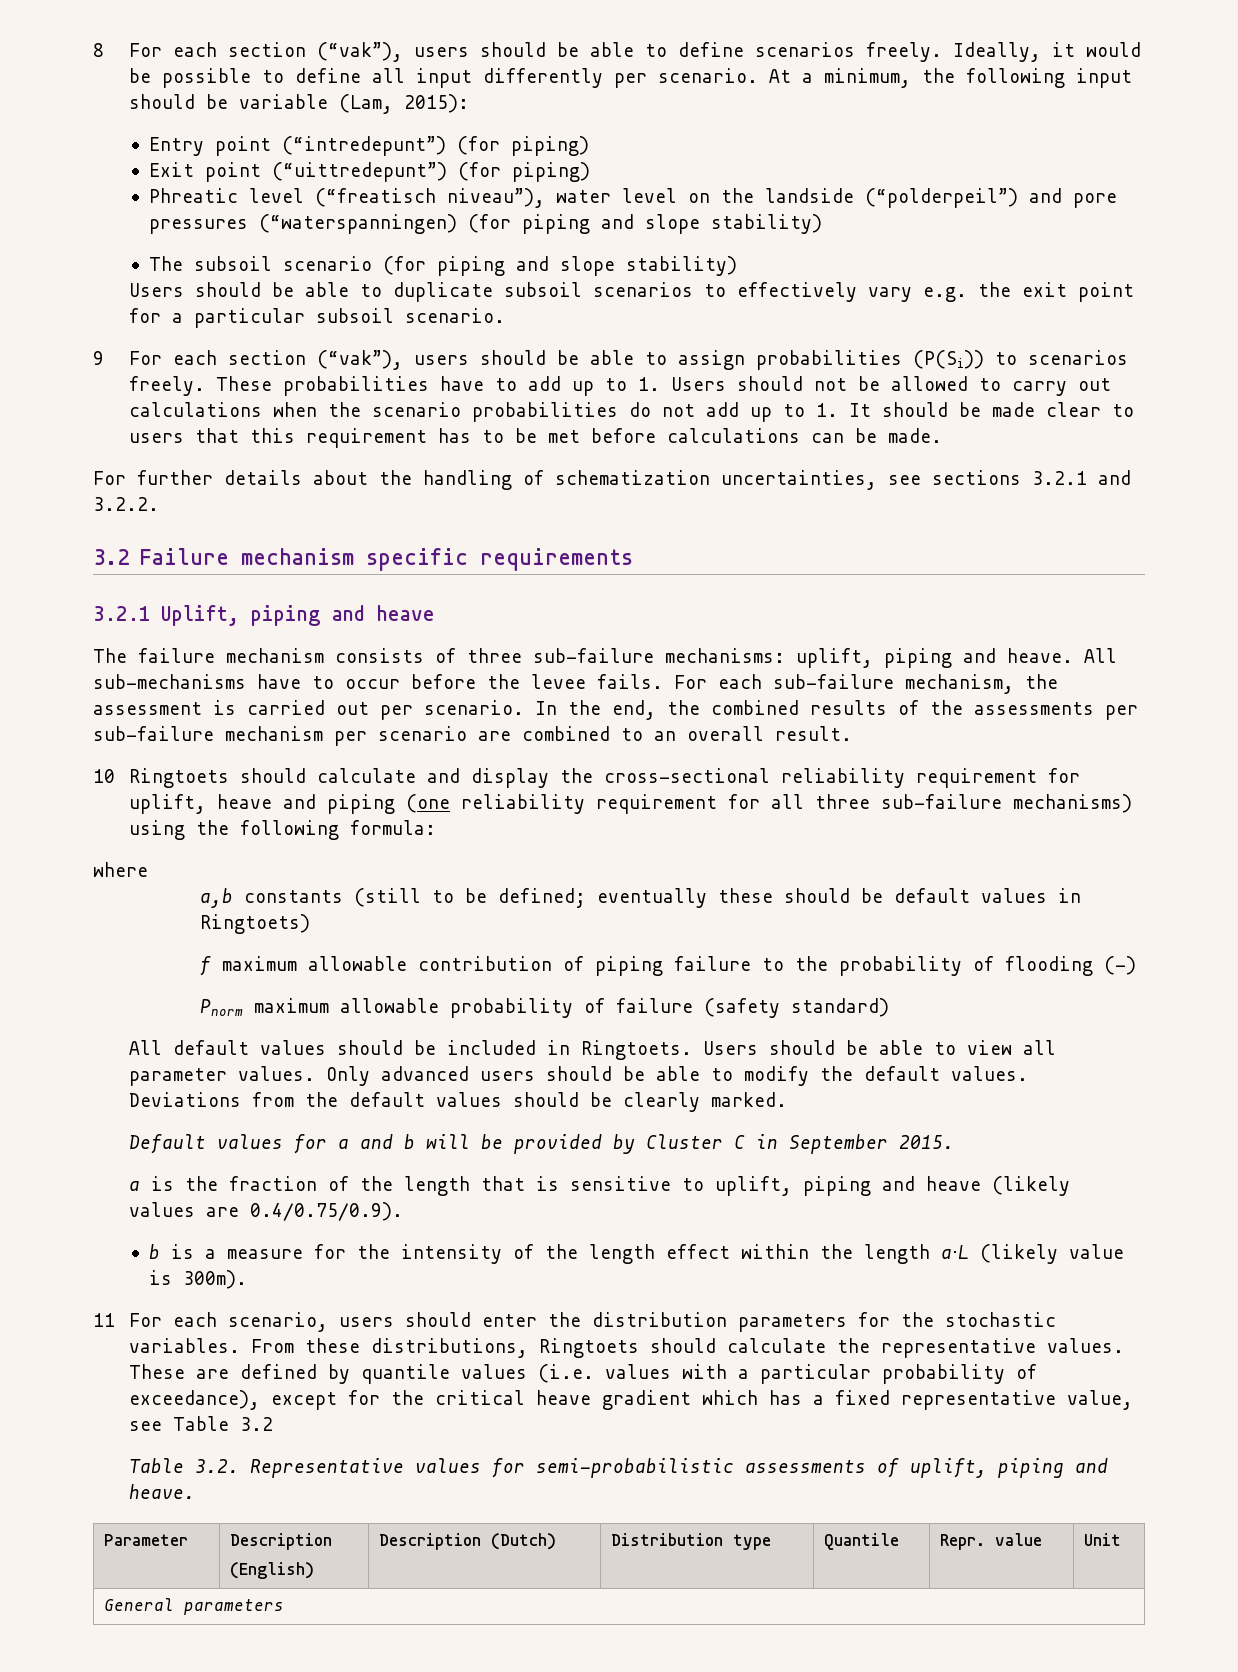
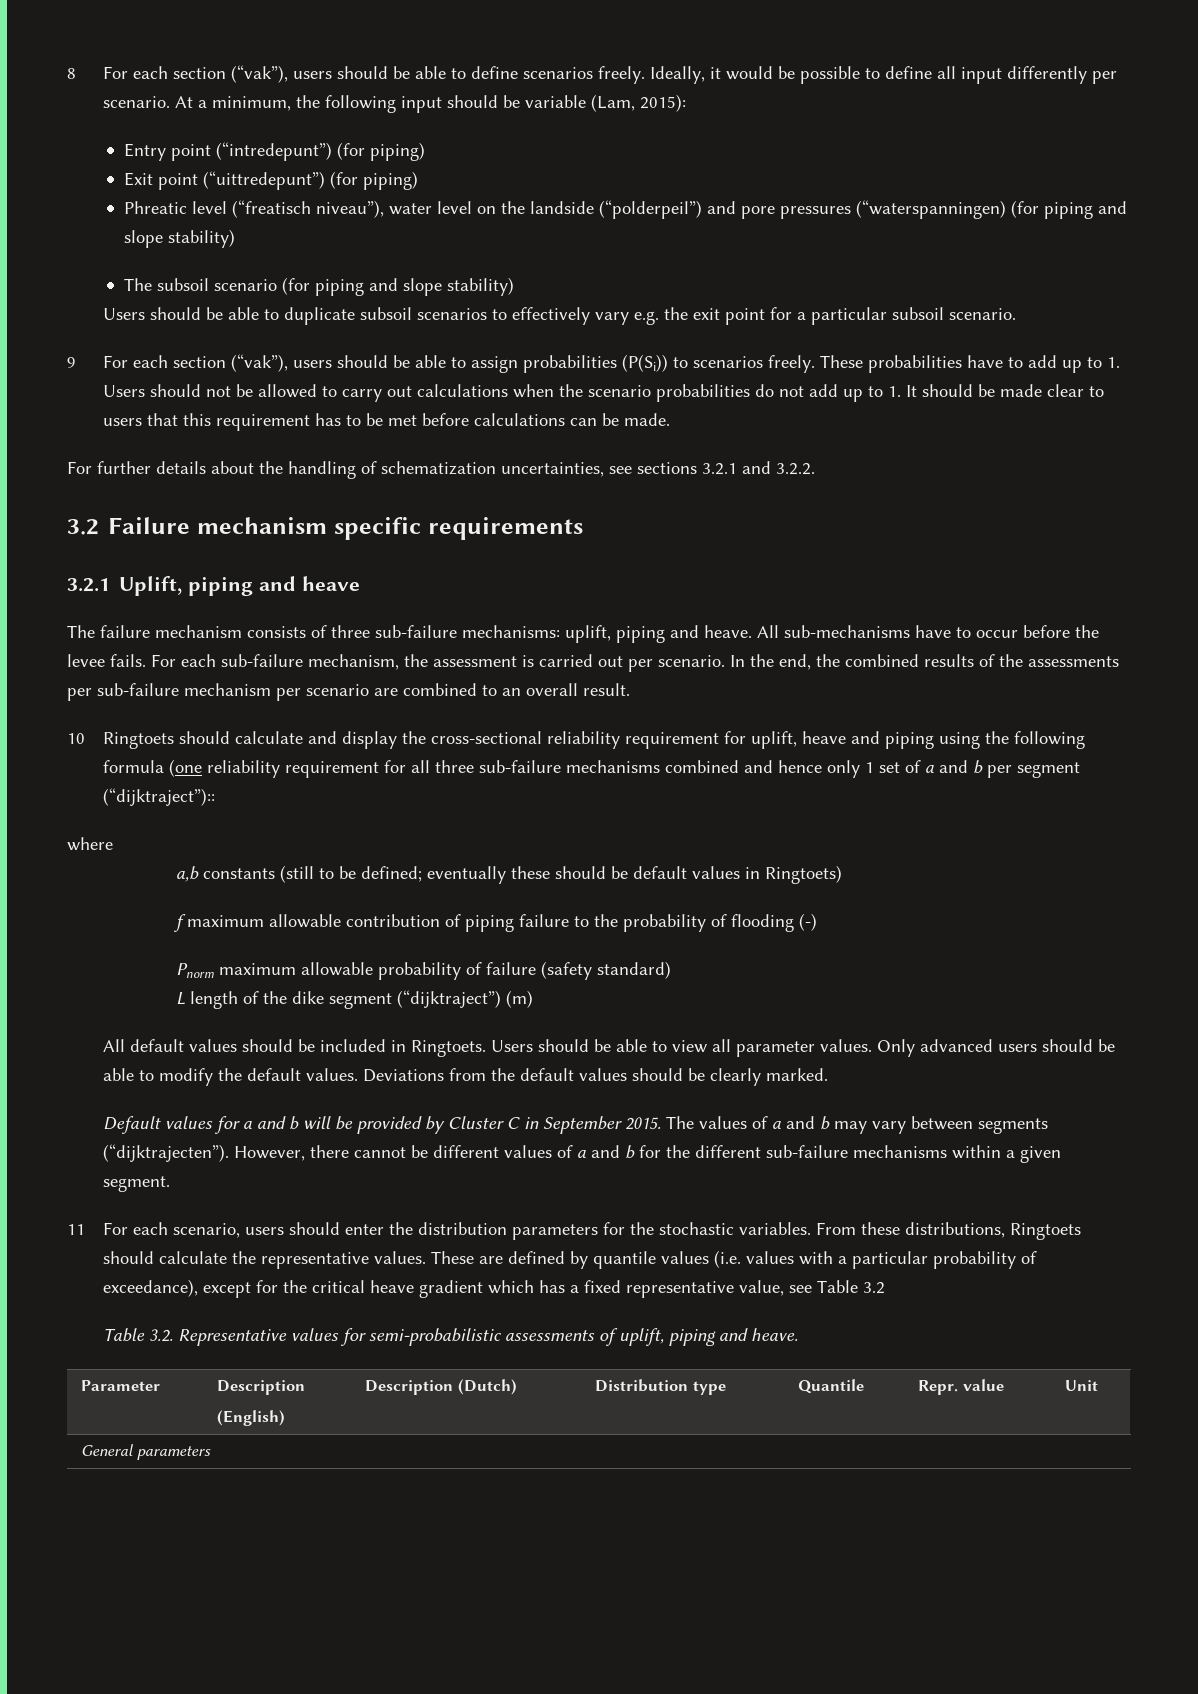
- 10 Ringtoets should calculate and display the cross-sectional reliability requirement for uplift, heave and piping (one reliability requirement for all three sub-failure mechanisms) using the following formula:
+ 10 Ringtoets should calculate and display the cross-sectional reliability requirement for uplift, heave and piping using the following formula (one reliability requirement for all three sub-failure mechanisms combined and hence only 1 set of a and b per segment (“dijktraject”)::
+ L length of the dike segment (“dijktraject”) (m)
- Default values for a and b will be provided by Cluster C in September 2015.
- a is the fraction of the length that is sensitive to uplift, piping and heave (likely values are 0.4/0.75/0.9).
- b is a measure for the intensity of the length effect within the length a⋅L (likely value is 300m).
+ Default values for a and b will be provided by Cluster C in September 2015. The values of a and b may vary between segments (“dijktrajecten”). However, there cannot be different values of a and b for the different sub-failure mechanisms within a given segment.

